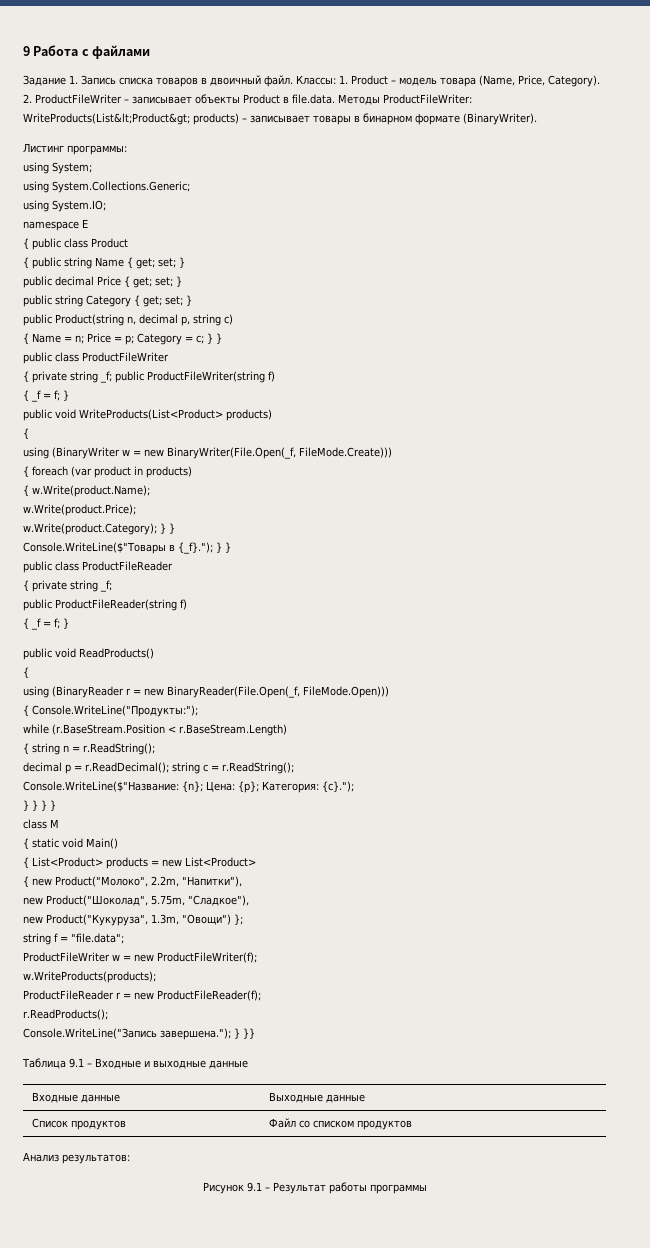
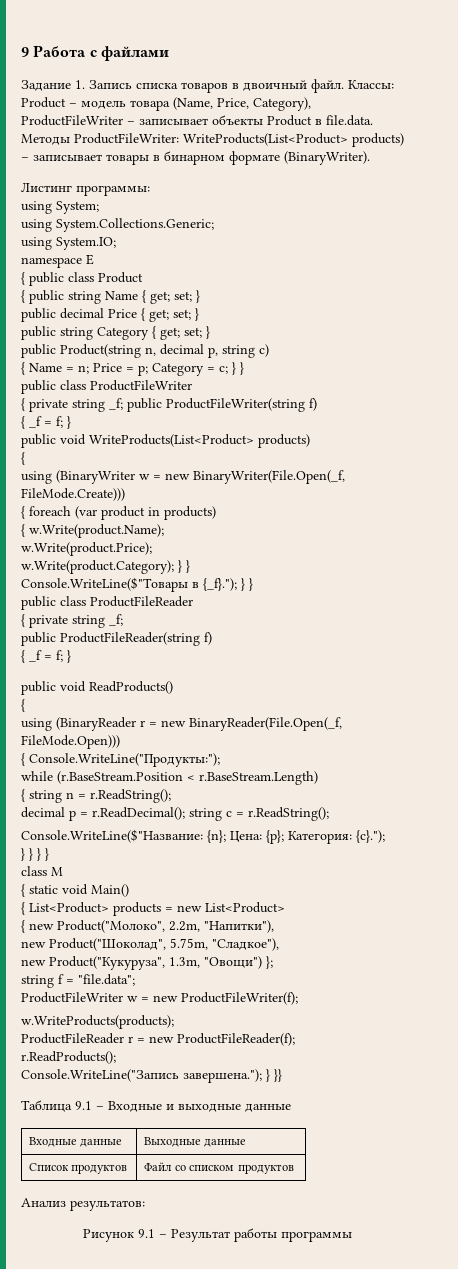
- Классы: 1. Product – модель товара (Name, Price, Category). 2. ProductFileWriter – записывает объекты Product в file.data. Методы ProductFileWriter: WriteProducts(List&lt;Product&gt; products) – записывает товары в бинарном формате (BinaryWriter).
+ Классы: Product – модель товара (Name, Price, Category), ProductFileWriter – записывает объекты Product в file.data. Методы ProductFileWriter: WriteProducts(List<Product> products) – записывает товары в бинарном формате (BinaryWriter).

